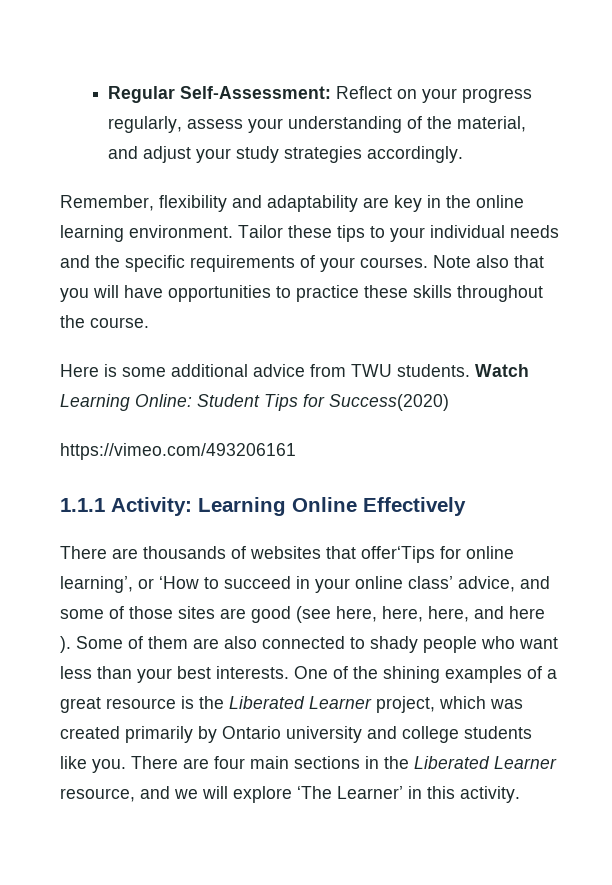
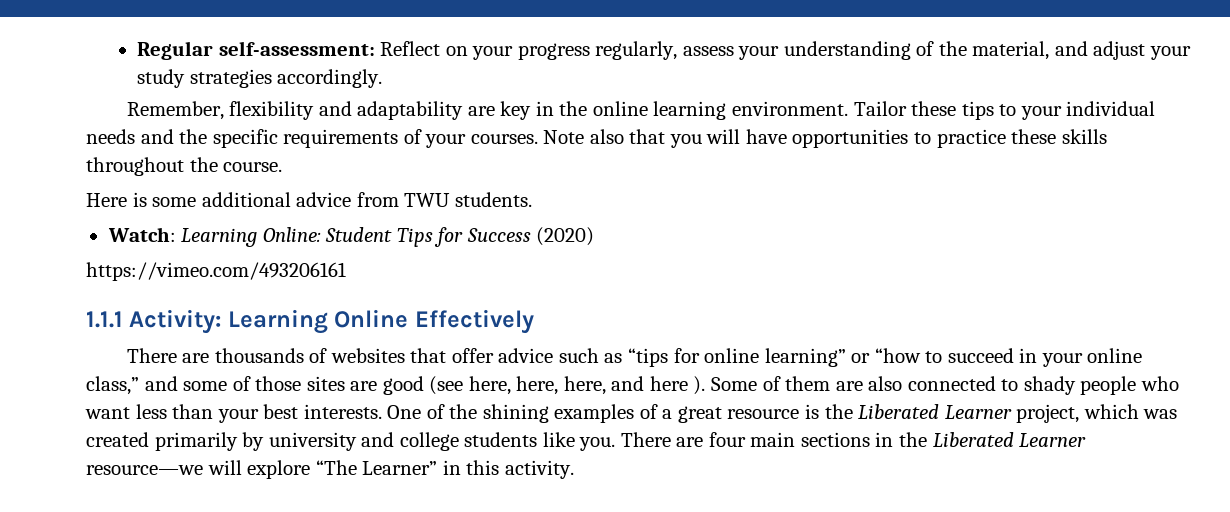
- Regular Self-Assessment: Reflect on your progress regularly, assess your understanding of the material, and adjust your study strategies accordingly.
+ Regular self-assessment: Reflect on your progress regularly, assess your understanding of the material, and adjust your study strategies accordingly.
- Here is some additional advice from TWU students. Watch Learning Online: Student Tips for Success(2020)
+ Here is some additional advice from TWU students.
+ Watch: Learning Online: Student Tips for Success (2020)
- There are thousands of websites that offer‘Tips for online learning’, or ‘How to succeed in your online class’ advice, and some of those sites are good (see here, here, here, and here ).
+ There are thousands of websites that offer advice such as “tips for online learning” or “how to succeed in your online class,” and some of those sites are good (see here, here, here, and here ).
- One of the shining examples of a great resource is the Liberated Learner project, which was created primarily by Ontario university and college students like you.
+ One of the shining examples of a great resource is the Liberated Learner project, which was created primarily by university and college students like you.
- There are four main sections in the Liberated Learner resource, and we will explore ‘The Learner’ in this activity.
+ There are four main sections in the Liberated Learner resource—we will explore “The Learner” in this activity.

